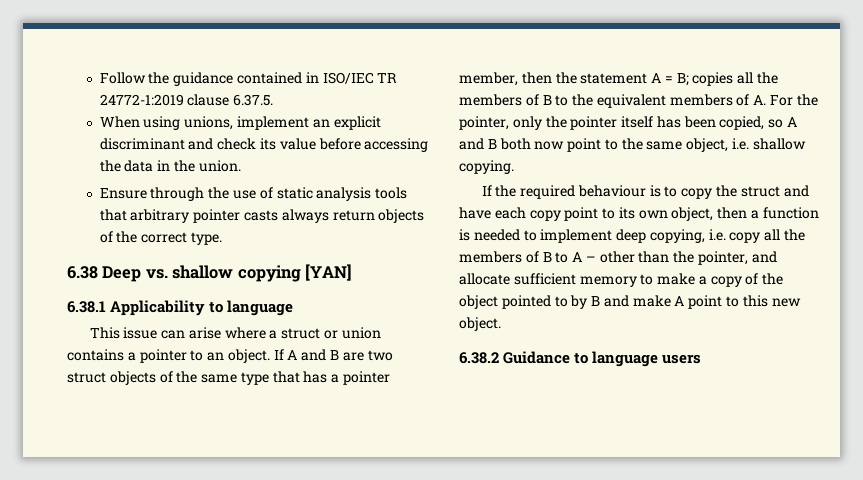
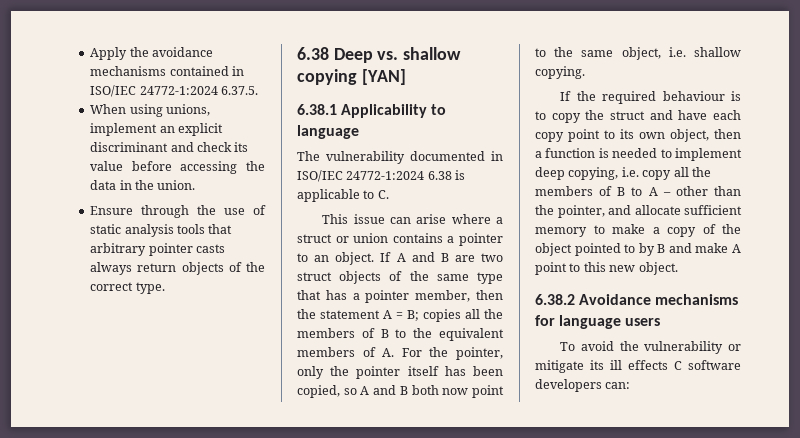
- Follow the guidance contained in ISO/IEC TR 24772-1:2019 clause 6.37.5.
+ Apply the avoidance mechanisms contained in ISO/IEC 24772-1:2024 6.37.5.
+ The vulnerability documented in ISO/IEC 24772-1:2024 6.38 is applicable to C.
- 6.38.2 Guidance to language users
+ 6.38.2 Avoidance mechanisms for language users
+ To avoid the vulnerability or mitigate its ill effects C software developers can:

